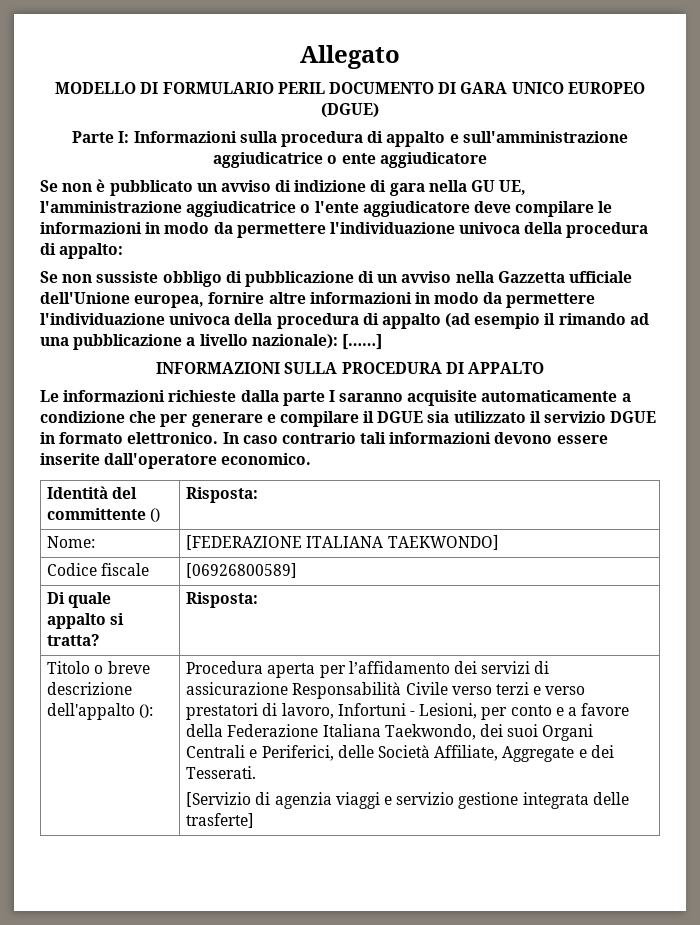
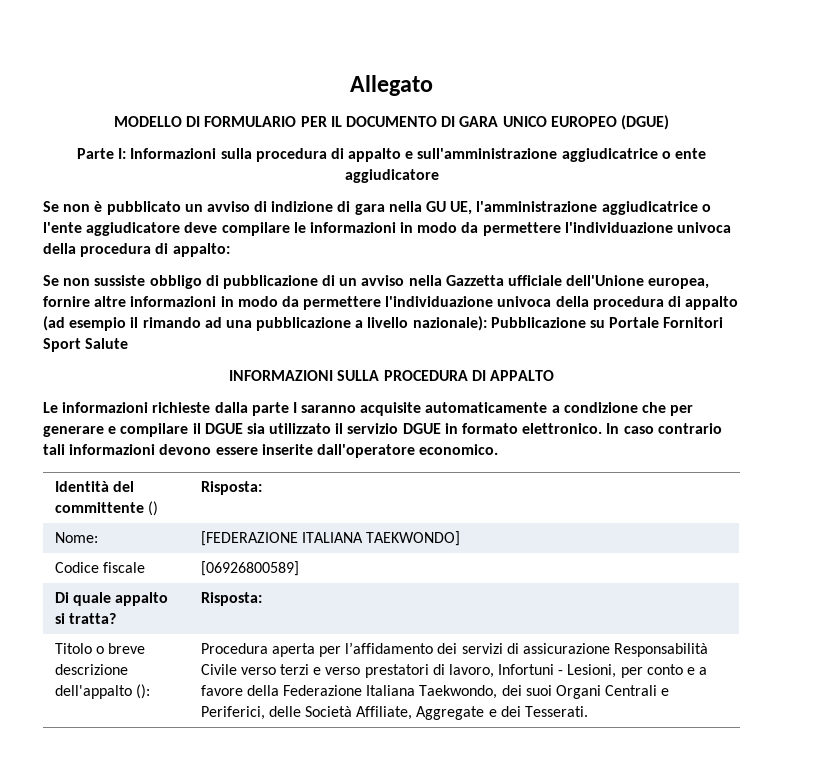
- MODELLO DI FORMULARIO PERIL DOCUMENTO DI GARA UNICO EUROPEO (DGUE)
+ MODELLO DI FORMULARIO PER IL DOCUMENTO DI GARA UNICO EUROPEO (DGUE)
- Se non sussiste obbligo di pubblicazione di un avviso nella Gazzetta ufficiale dell'Unione europea, fornire altre informazioni in modo da permettere l'individuazione univoca della procedura di appalto (ad esempio il rimando ad una pubblicazione a livello nazionale): [……]
+ Se non sussiste obbligo di pubblicazione di un avviso nella Gazzetta ufficiale dell'Unione europea, fornire altre informazioni in modo da permettere l'individuazione univoca della procedura di appalto (ad esempio il rimando ad una pubblicazione a livello nazionale): Pubblicazione su Portale Fornitori Sport Salute
- [Servizio di agenzia viaggi e servizio gestione integrata delle trasferte]

